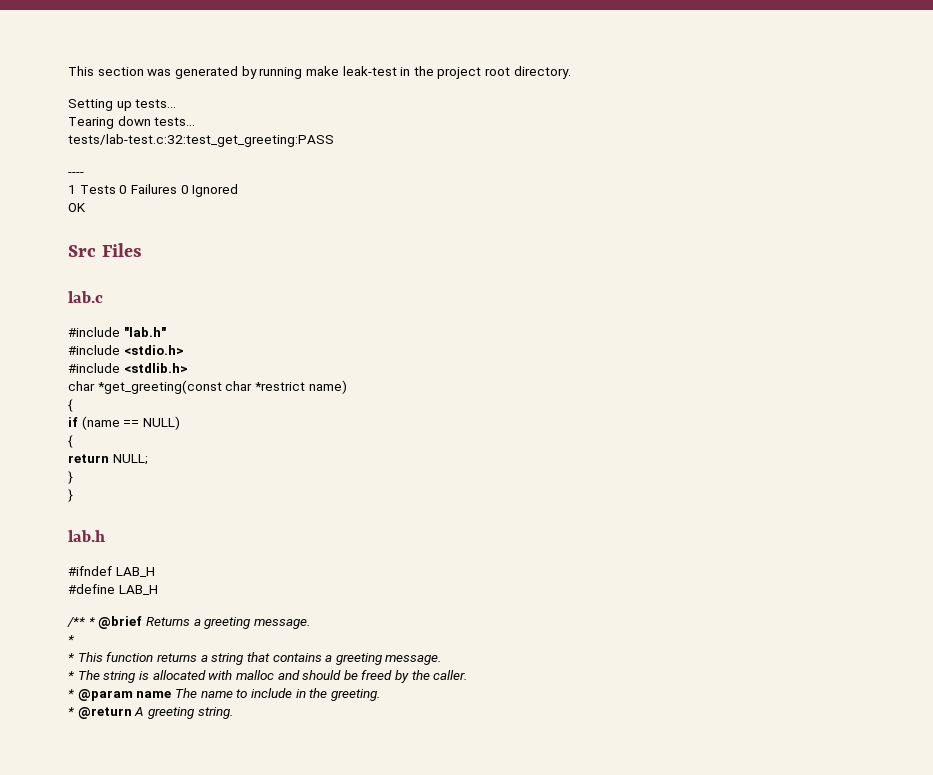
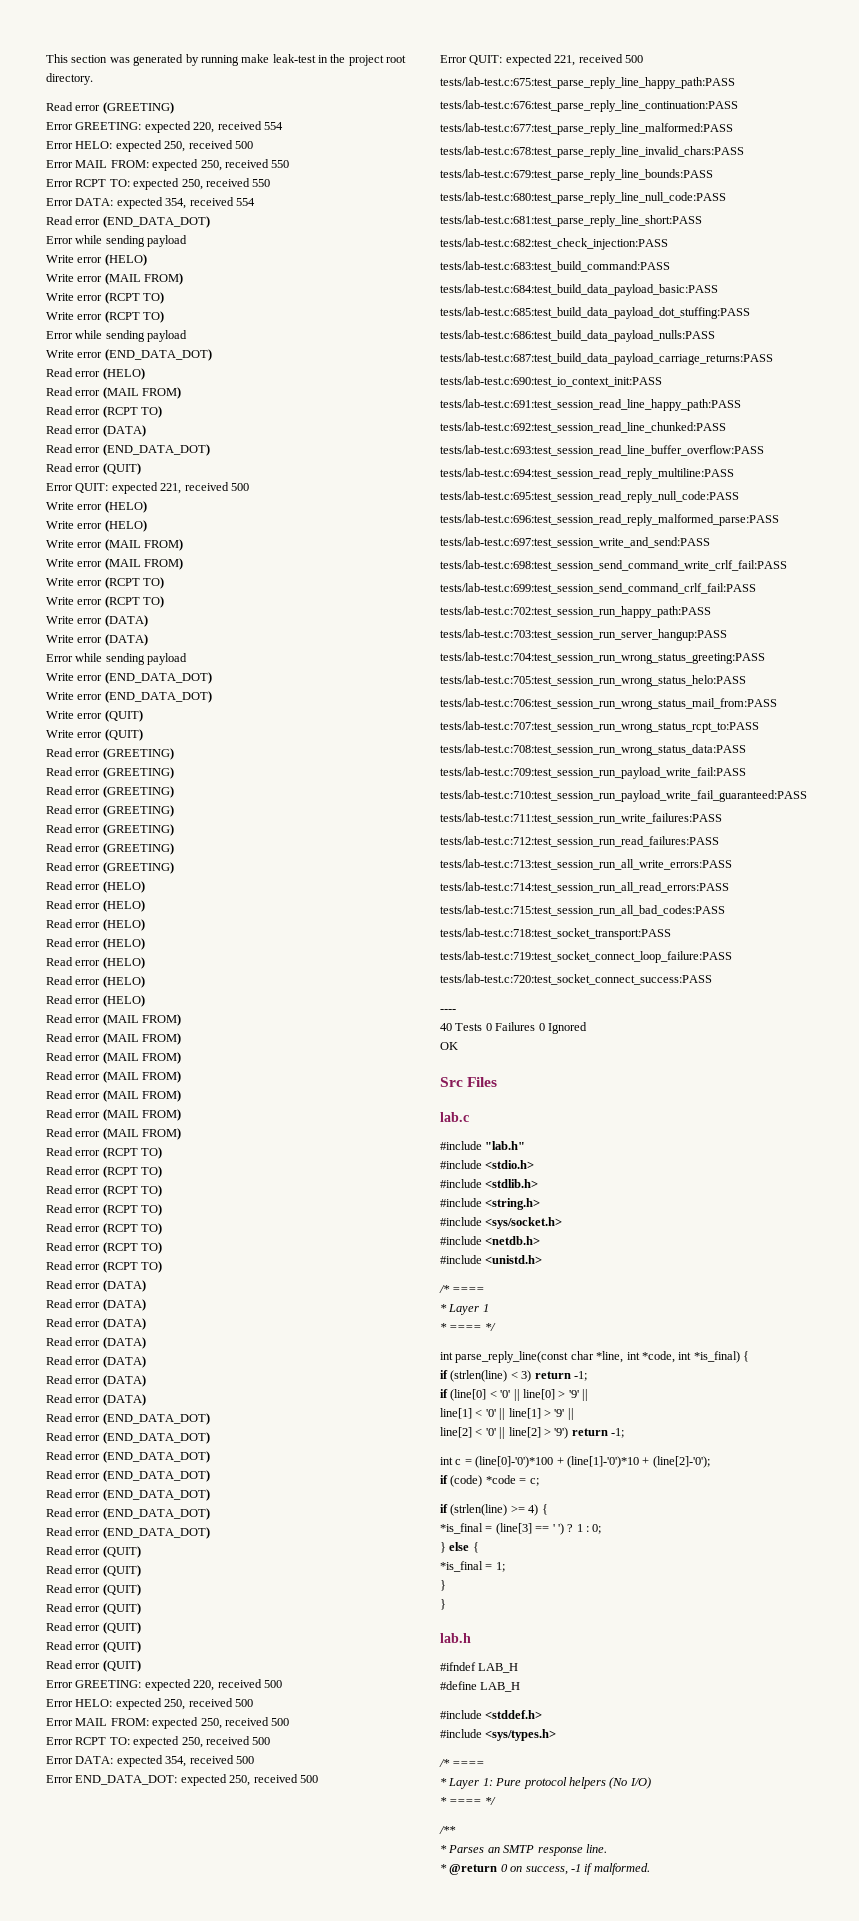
  This section was generated by running make leak-test in the project root directory.
- Setting up tests...
- Tearing down tests...
- tests/lab-test.c:32:test_get_greeting:PASS
+ Read error (GREETING)
+ Error GREETING: expected 220, received 554
+ Error HELO: expected 250, received 500
+ Error MAIL FROM: expected 250, received 550
+ Error RCPT TO: expected 250, received 550
+ Error DATA: expected 354, received 554
+ Read error (END_DATA_DOT)
+ Error while sending payload
+ Write error (HELO)
+ Write error (MAIL FROM)
+ Write error (RCPT TO)
+ Write error (RCPT TO)
+ Error while sending payload
+ Write error (END_DATA_DOT)
+ Read error (HELO)
+ Read error (MAIL FROM)
+ Read error (RCPT TO)
+ Read error (DATA)
+ Read error (END_DATA_DOT)
+ Read error (QUIT)
+ Error QUIT: expected 221, received 500
+ Write error (HELO)
+ Write error (HELO)
+ Write error (MAIL FROM)
+ Write error (MAIL FROM)
+ Write error (RCPT TO)
+ Write error (RCPT TO)
+ Write error (DATA)
+ Write error (DATA)
+ Error while sending payload
+ Write error (END_DATA_DOT)
+ Write error (END_DATA_DOT)
+ Write error (QUIT)
+ Write error (QUIT)
+ Read error (GREETING)
+ Read error (GREETING)
+ Read error (GREETING)
+ Read error (GREETING)
+ Read error (GREETING)
+ Read error (GREETING)
+ Read error (GREETING)
+ Read error (HELO)
+ Read error (HELO)
+ Read error (HELO)
+ Read error (HELO)
+ Read error (HELO)
+ Read error (HELO)
+ Read error (HELO)
+ Read error (MAIL FROM)
+ Read error (MAIL FROM)
+ Read error (MAIL FROM)
+ Read error (MAIL FROM)
+ Read error (MAIL FROM)
+ Read error (MAIL FROM)
+ Read error (MAIL FROM)
+ Read error (RCPT TO)
+ Read error (RCPT TO)
+ Read error (RCPT TO)
+ Read error (RCPT TO)
+ Read error (RCPT TO)
+ Read error (RCPT TO)
+ Read error (RCPT TO)
+ Read error (DATA)
+ Read error (DATA)
+ Read error (DATA)
+ Read error (DATA)
+ Read error (DATA)
+ Read error (DATA)
+ Read error (DATA)
+ Read error (END_DATA_DOT)
+ Read error (END_DATA_DOT)
+ Read error (END_DATA_DOT)
+ Read error (END_DATA_DOT)
+ Read error (END_DATA_DOT)
+ Read error (END_DATA_DOT)
+ Read error (END_DATA_DOT)
+ Read error (QUIT)
+ Read error (QUIT)
+ Read error (QUIT)
+ Read error (QUIT)
+ Read error (QUIT)
+ Read error (QUIT)
+ Read error (QUIT)
+ Error GREETING: expected 220, received 500
+ Error HELO: expected 250, received 500
+ Error MAIL FROM: expected 250, received 500
+ Error RCPT TO: expected 250, received 500
+ Error DATA: expected 354, received 500
+ Error END_DATA_DOT: expected 250, received 500
+ Error QUIT: expected 221, received 500
+ tests/lab-test.c:675:test_parse_reply_line_happy_path:PASS
+ tests/lab-test.c:676:test_parse_reply_line_continuation:PASS
+ tests/lab-test.c:677:test_parse_reply_line_malformed:PASS
+ tests/lab-test.c:678:test_parse_reply_line_invalid_chars:PASS
+ tests/lab-test.c:679:test_parse_reply_line_bounds:PASS
+ tests/lab-test.c:680:test_parse_reply_line_null_code:PASS
+ tests/lab-test.c:681:test_parse_reply_line_short:PASS
+ tests/lab-test.c:682:test_check_injection:PASS
+ tests/lab-test.c:683:test_build_command:PASS
+ tests/lab-test.c:684:test_build_data_payload_basic:PASS
+ tests/lab-test.c:685:test_build_data_payload_dot_stuffing:PASS
+ tests/lab-test.c:686:test_build_data_payload_nulls:PASS
+ tests/lab-test.c:687:test_build_data_payload_carriage_returns:PASS
+ tests/lab-test.c:690:test_io_context_init:PASS
+ tests/lab-test.c:691:test_session_read_line_happy_path:PASS
+ tests/lab-test.c:692:test_session_read_line_chunked:PASS
+ tests/lab-test.c:693:test_session_read_line_buffer_overflow:PASS
+ tests/lab-test.c:694:test_session_read_reply_multiline:PASS
+ tests/lab-test.c:695:test_session_read_reply_null_code:PASS
+ tests/lab-test.c:696:test_session_read_reply_malformed_parse:PASS
+ tests/lab-test.c:697:test_session_write_and_send:PASS
+ tests/lab-test.c:698:test_session_send_command_write_crlf_fail:PASS
+ tests/lab-test.c:699:test_session_send_command_crlf_fail:PASS
+ tests/lab-test.c:702:test_session_run_happy_path:PASS
+ tests/lab-test.c:703:test_session_run_server_hangup:PASS
+ tests/lab-test.c:704:test_session_run_wrong_status_greeting:PASS
+ tests/lab-test.c:705:test_session_run_wrong_status_helo:PASS
+ tests/lab-test.c:706:test_session_run_wrong_status_mail_from:PASS
+ tests/lab-test.c:707:test_session_run_wrong_status_rcpt_to:PASS
+ tests/lab-test.c:708:test_session_run_wrong_status_data:PASS
+ tests/lab-test.c:709:test_session_run_payload_write_fail:PASS
+ tests/lab-test.c:710:test_session_run_payload_write_fail_guaranteed:PASS
+ tests/lab-test.c:711:test_session_run_write_failures:PASS
+ tests/lab-test.c:712:test_session_run_read_failures:PASS
+ tests/lab-test.c:713:test_session_run_all_write_errors:PASS
+ tests/lab-test.c:714:test_session_run_all_read_errors:PASS
+ tests/lab-test.c:715:test_session_run_all_bad_codes:PASS
+ tests/lab-test.c:718:test_socket_transport:PASS
+ tests/lab-test.c:719:test_socket_connect_loop_failure:PASS
+ tests/lab-test.c:720:test_socket_connect_success:PASS
- 1 Tests 0 Failures 0 Ignored
+ 40 Tests 0 Failures 0 Ignored
- char *get_greeting(const char *restrict name)
- {
- if (name == NULL)
- {
- return NULL;
+ #include <string.h>
+ #include <sys/socket.h>
+ #include <netdb.h>
+ #include <unistd.h>
+ /* ====
+ * Layer 1
+ * ==== */
+ int parse_reply_line(const char *line, int *code, int *is_final) {
+ if (strlen(line) < 3) return -1;
+ if (line[0] < '0' || line[0] > '9' ||
+ line[1] < '0' || line[1] > '9' ||
+ line[2] < '0' || line[2] > '9') return -1;
+ int c = (line[0]-'0')*100 + (line[1]-'0')*10 + (line[2]-'0');
+ if (code) *code = c;
+ if (strlen(line) >= 4) {
+ *is_final = (line[3] == ' ') ? 1 : 0;
+ } else {
+ *is_final = 1;
- /** * @brief Returns a greeting message.
- *
- * This function returns a string that contains a greeting message.
- * The string is allocated with malloc and should be freed by the caller.
- * @param name The name to include in the greeting.
- * @return A greeting string.
+ #include <stddef.h>
+ #include <sys/types.h>
+ /* ====
+ * Layer 1: Pure protocol helpers (No I/O)
+ * ==== */
+ /**
+ * Parses an SMTP response line.
+ * @return 0 on success, -1 if malformed.

